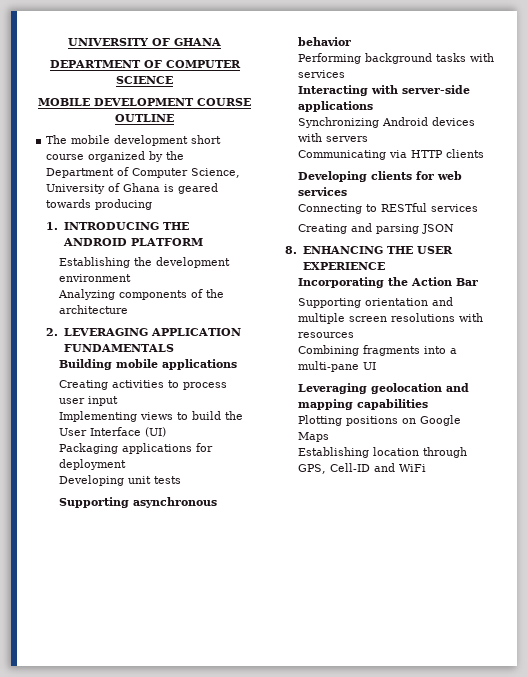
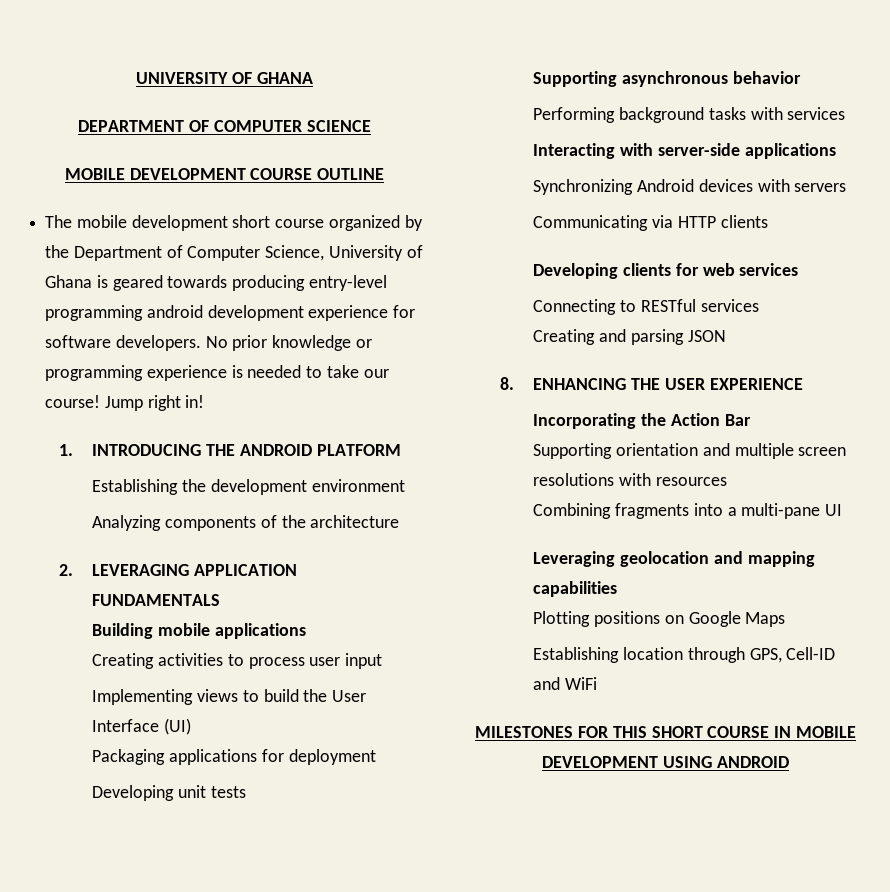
- The mobile development short course organized by the Department of Computer Science, University of Ghana is geared towards producing
+ The mobile development short course organized by the Department of Computer Science, University of Ghana is geared towards producing entry-level programming android development experience for software developers. No prior knowledge or programming experience is needed to take our course! Jump right in!
+ MILESTONES FOR THIS SHORT COURSE IN MOBILE DEVELOPMENT USING ANDROID

